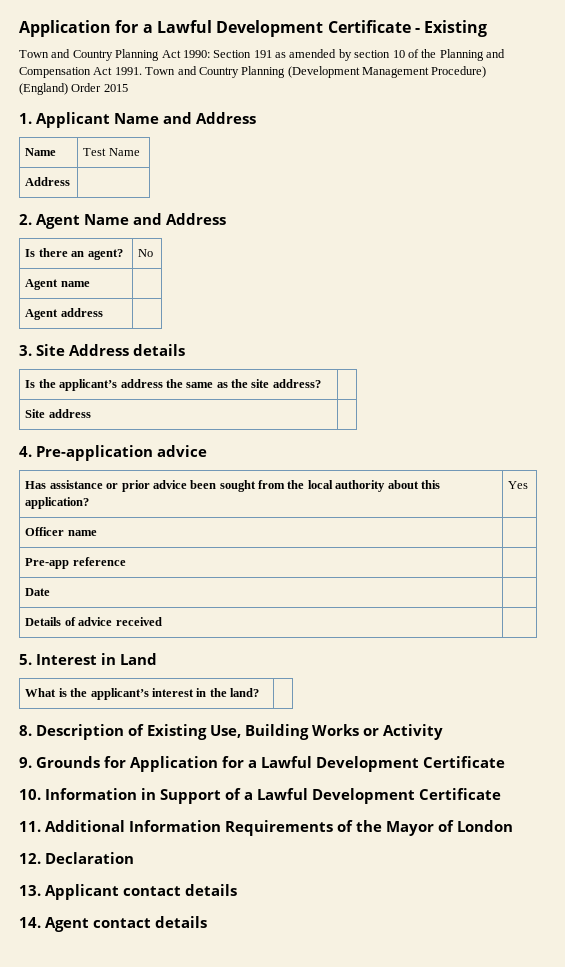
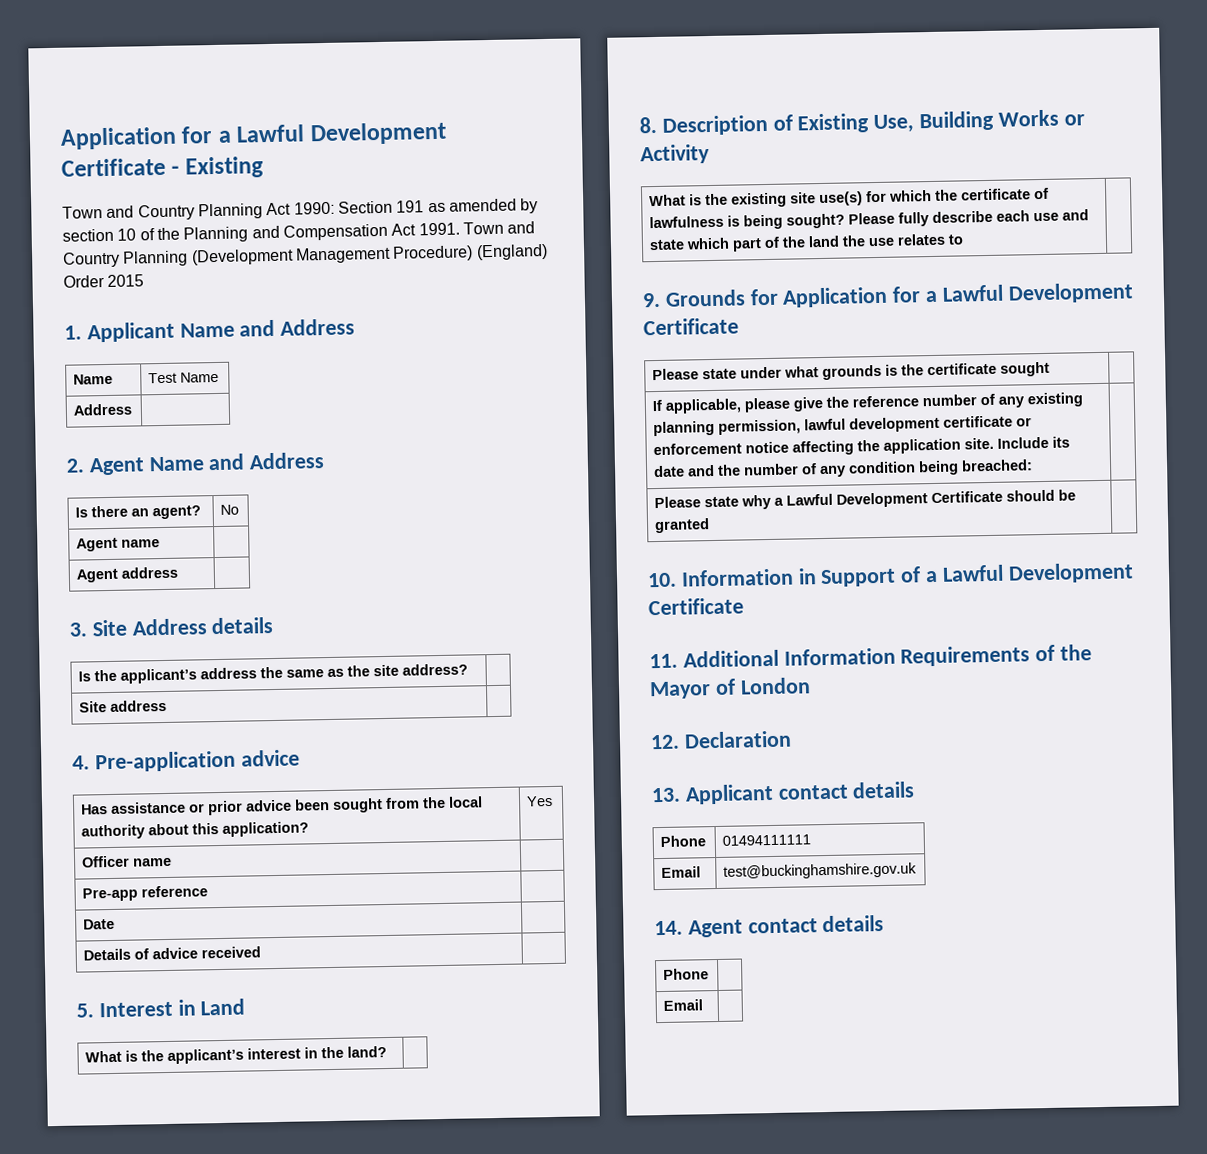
+ What is the existing site use(s) for which the certificate of lawfulness is being sought? Please fully describe each use and state which part of the land the use relates to |
+ Please state under what grounds is the certificate sought |
+ If applicable, please give the reference number of any existing planning permission, lawful development certificate or enforcement notice affecting the application site. Include its date and the number of any condition being breached: |
+ Please state why a Lawful Development Certificate should be granted |
+ Phone | 01494111111
+ Email | test@buckinghamshire.gov.uk
  14. Agent contact details
+ Phone |
+ Email |

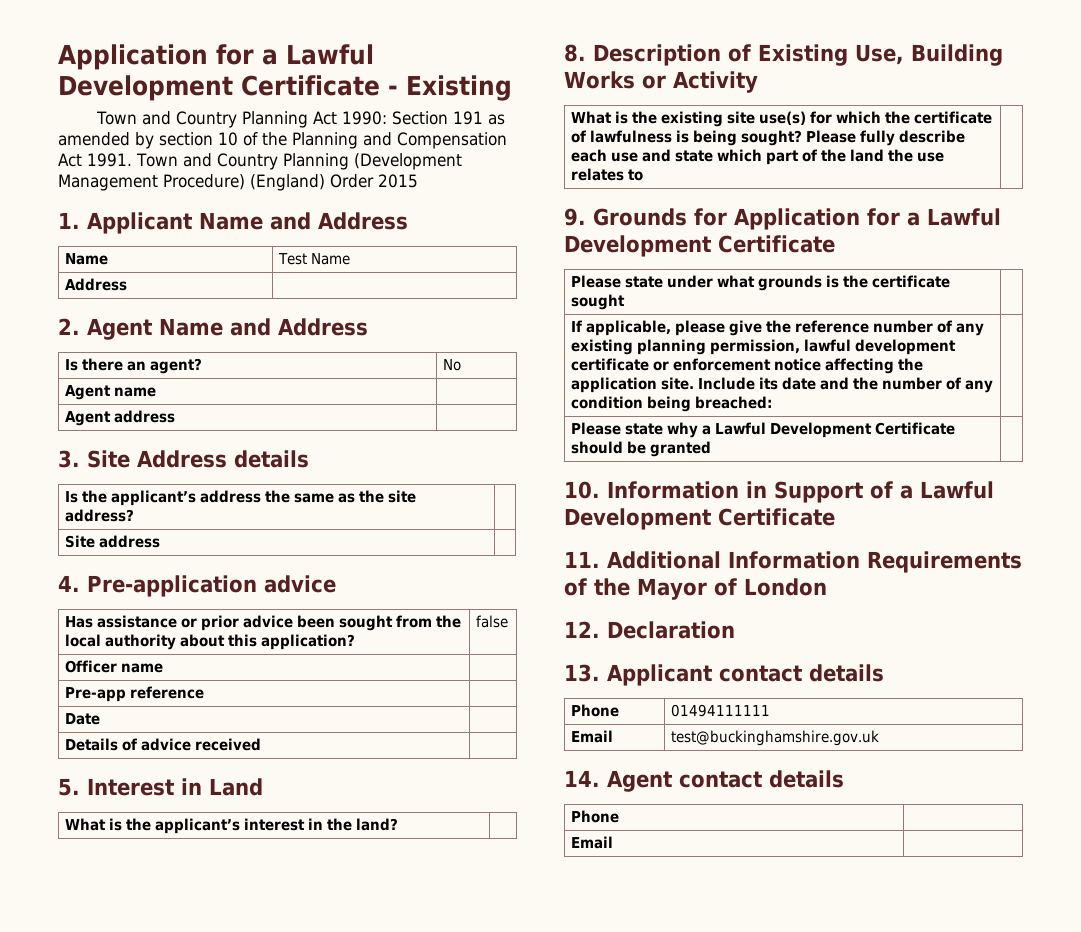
- Has assistance or prior advice been sought from the local authority about this application? | Yes
+ Has assistance or prior advice been sought from the local authority about this application? | false

